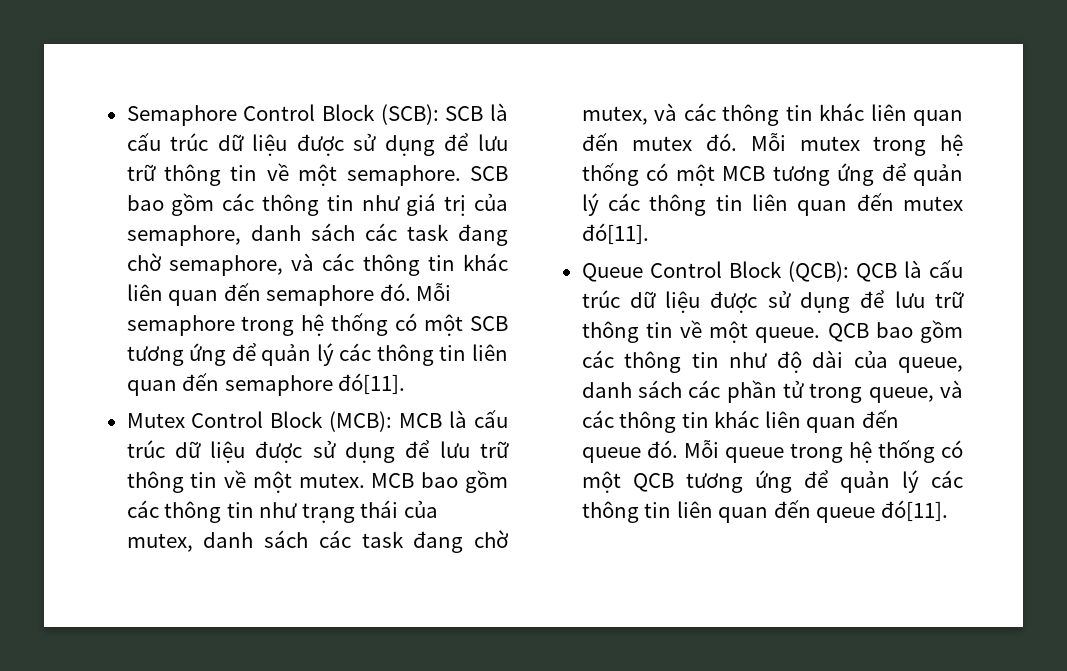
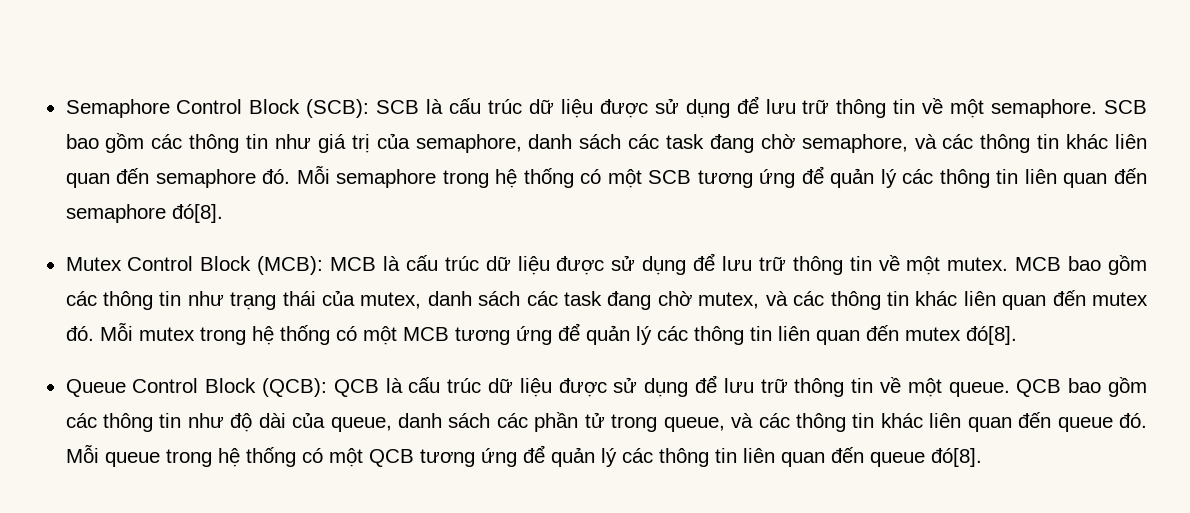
- Mỗi semaphore trong hệ thống có một SCB tương ứng để quản lý các thông tin liên quan đến semaphore đó[11].
+ Mỗi semaphore trong hệ thống có một SCB tương ứng để quản lý các thông tin liên quan đến semaphore đó[8].
- Mỗi mutex trong hệ thống có một MCB tương ứng để quản lý các thông tin liên quan đến mutex đó[11].
+ Mỗi mutex trong hệ thống có một MCB tương ứng để quản lý các thông tin liên quan đến mutex đó[8].
- Mỗi queue trong hệ thống có một QCB tương ứng để quản lý các thông tin liên quan đến queue đó[11].
+ Mỗi queue trong hệ thống có một QCB tương ứng để quản lý các thông tin liên quan đến queue đó[8].

